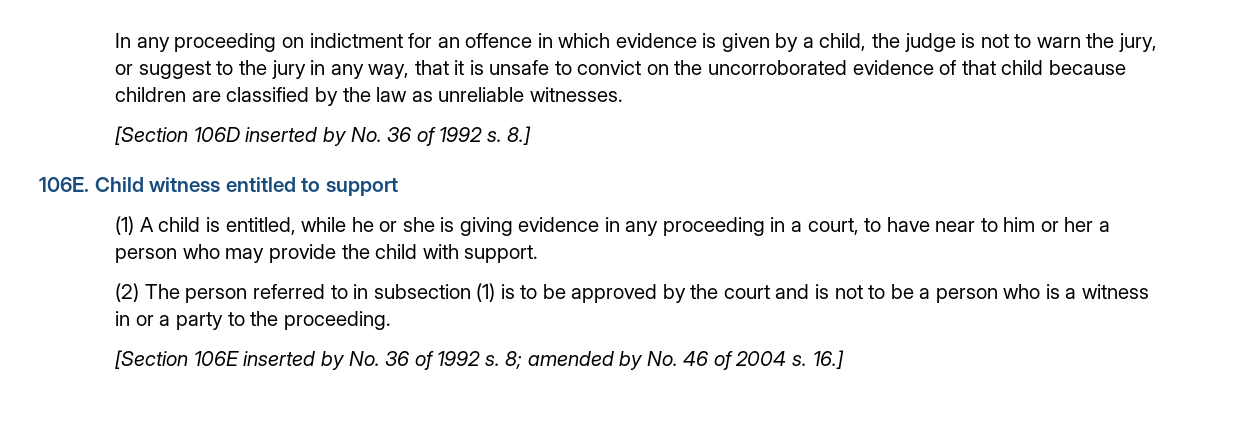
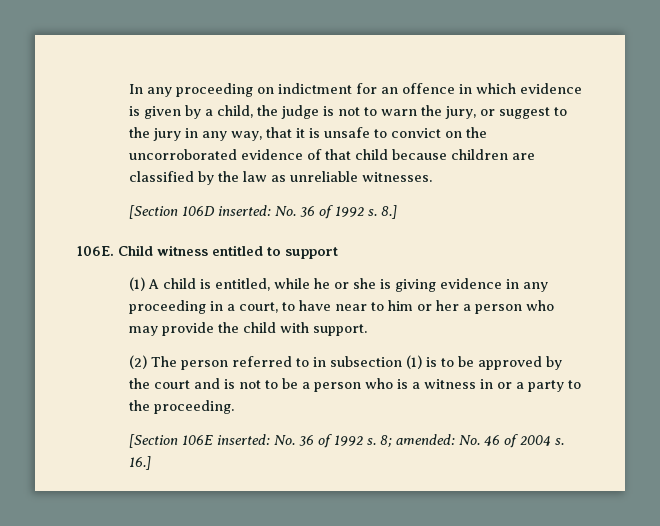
- [Section 106D inserted by No. 36 of 1992 s.
+ [Section 106D inserted: No. 36 of 1992 s.
- [Section 106E inserted by No. 36 of 1992 s.
+ [Section 106E inserted: No. 36 of 1992 s.
- 8; amended by No. 46 of 2004 s.
+ 8; amended: No. 46 of 2004 s.

